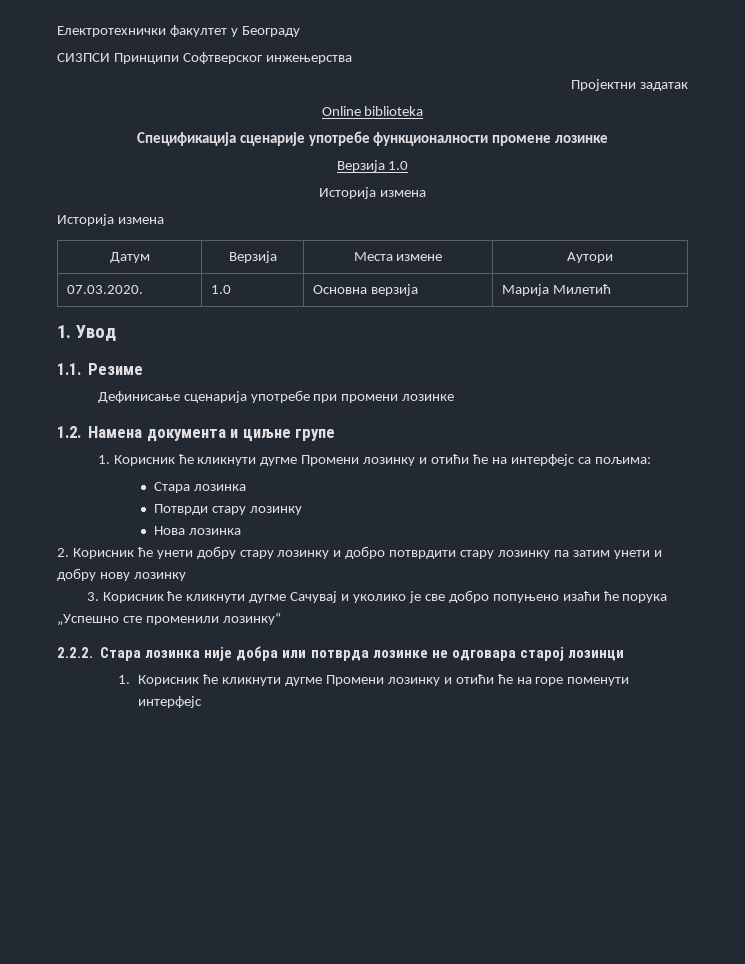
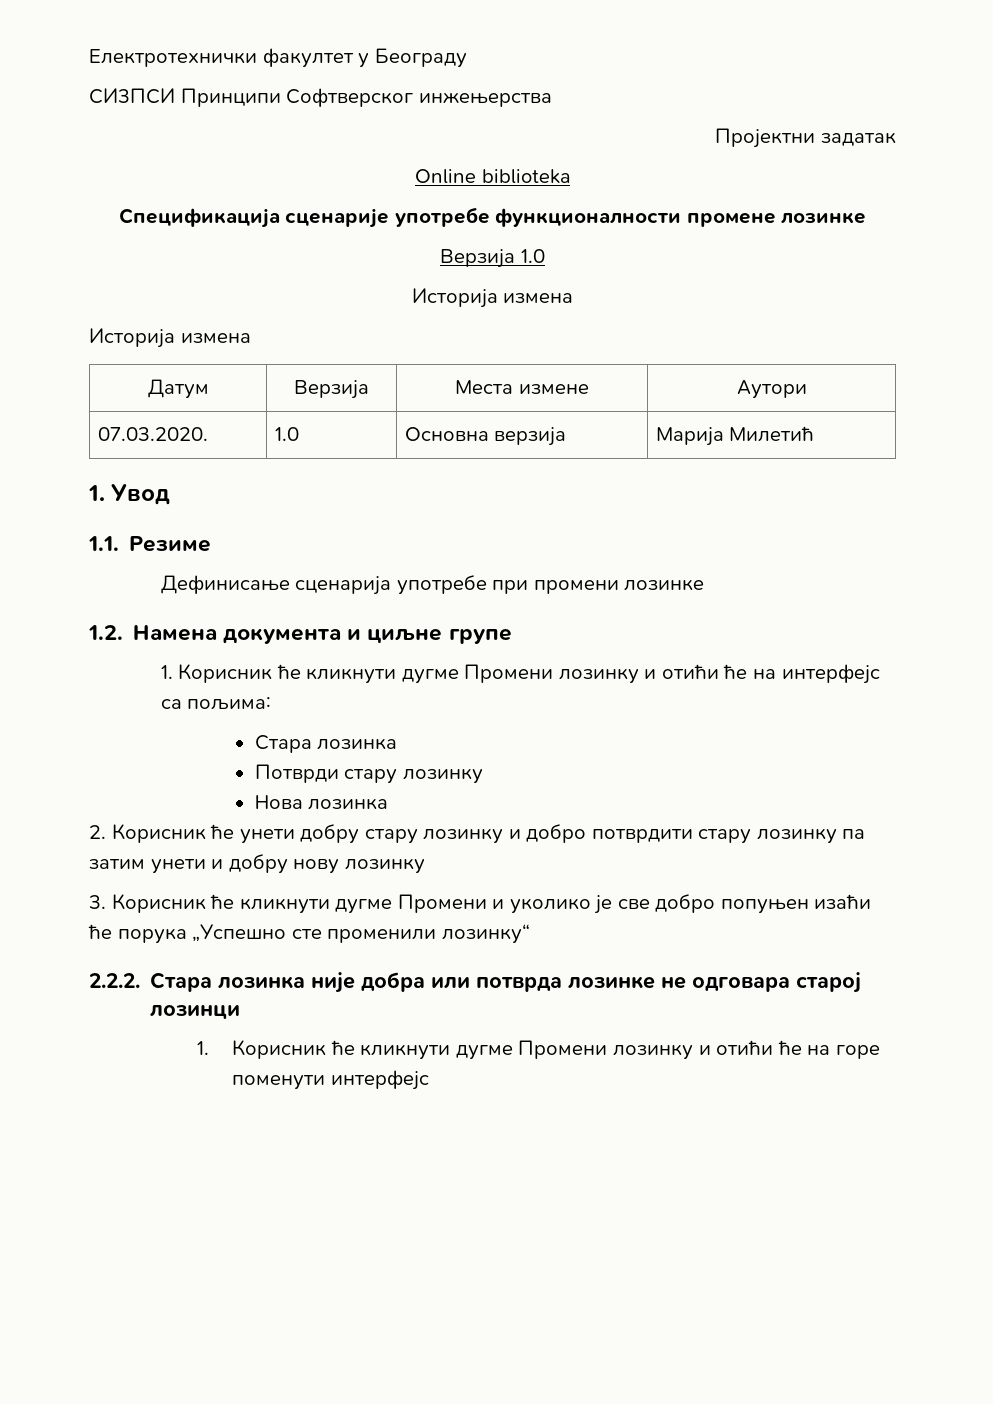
- 3. Корисник ће кликнути дугме Сачувај и уколико је све добро попуњено изаћи ће порука „Успешно сте променили лозинку“
+ 3. Корисник ће кликнути дугме Промени и уколико је све добро попуњен изаћи ће порука „Успешно сте променили лозинку“

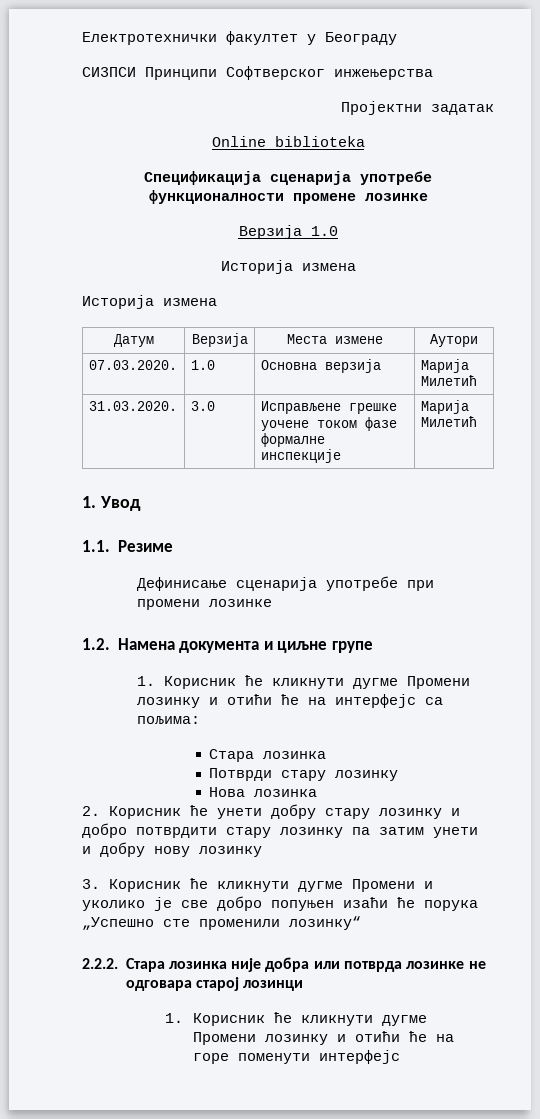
- Спецификација сценарије употребе функционалности промене лозинке
+ Спецификација сценаријa употребе функционалности промене лозинке
+ 31.03.2020. | 3.0 | Исправљене грешке уочене током фазе формалне инспекције | Марија Милетић

